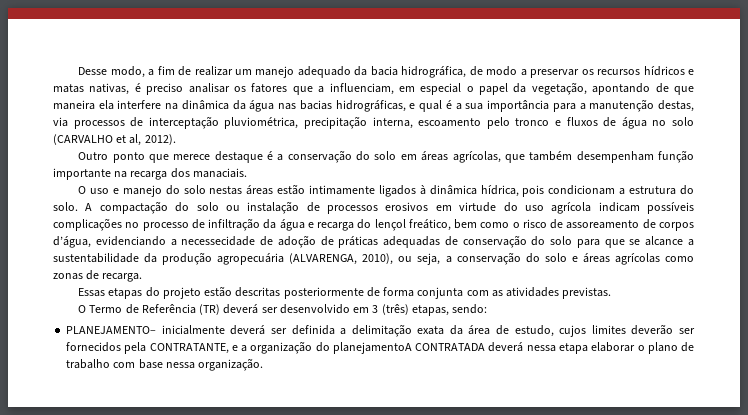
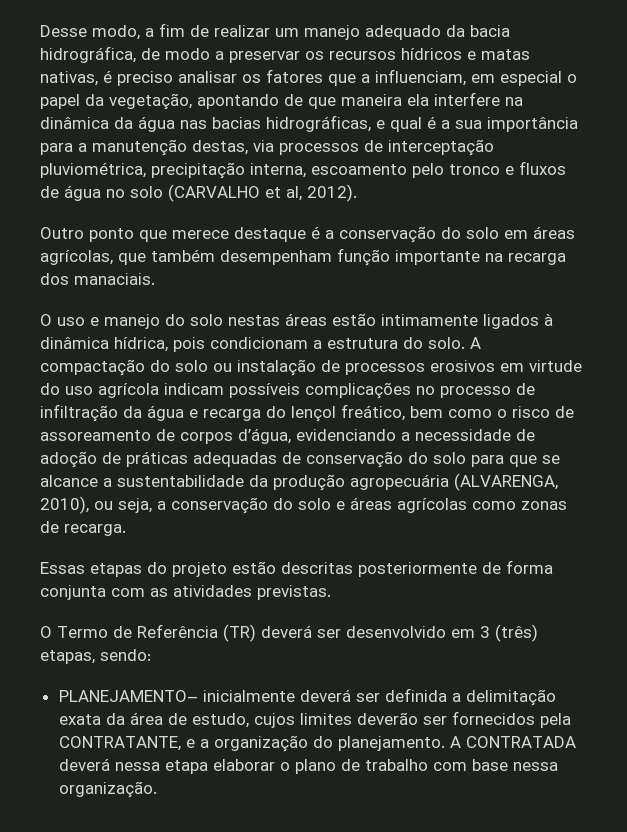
- A compactação do solo ou instalação de processos erosivos em virtude do uso agrícola indicam possíveis complicações no processo de infiltração da água e recarga do lençol freático, bem como o risco de assoreamento de corpos d’água, evidenciando a necessecidade de adoção de práticas adequadas de conservação do solo para que se alcance a sustentabilidade da produção agropecuária (ALVARENGA, 2010), ou seja, a conservação do solo e áreas agrícolas como zonas de recarga.
+ A compactação do solo ou instalação de processos erosivos em virtude do uso agrícola indicam possíveis complicações no processo de infiltração da água e recarga do lençol freático, bem como o risco de assoreamento de corpos d’água, evidenciando a necessidade de adoção de práticas adequadas de conservação do solo para que se alcance a sustentabilidade da produção agropecuária (ALVARENGA, 2010), ou seja, a conservação do solo e áreas agrícolas como zonas de recarga.
- PLANEJAMENTO– inicialmente deverá ser definida a delimitação exata da área de estudo, cujos limites deverão ser fornecidos pela CONTRATANTE, e a organização do planejamentoA CONTRATADA deverá nessa etapa elaborar o plano de trabalho com base nessa organização.
+ PLANEJAMENTO– inicialmente deverá ser definida a delimitação exata da área de estudo, cujos limites deverão ser fornecidos pela CONTRATANTE, e a organização do planejamento. A CONTRATADA deverá nessa etapa elaborar o plano de trabalho com base nessa organização.

